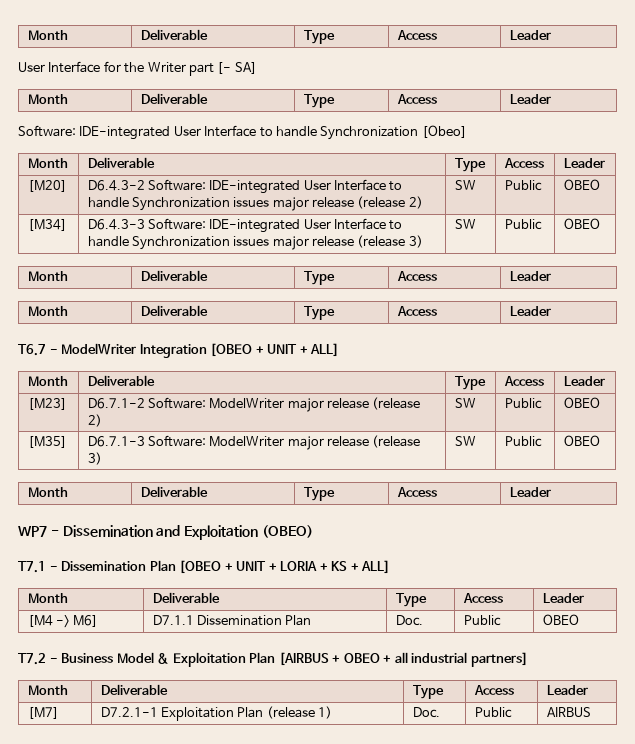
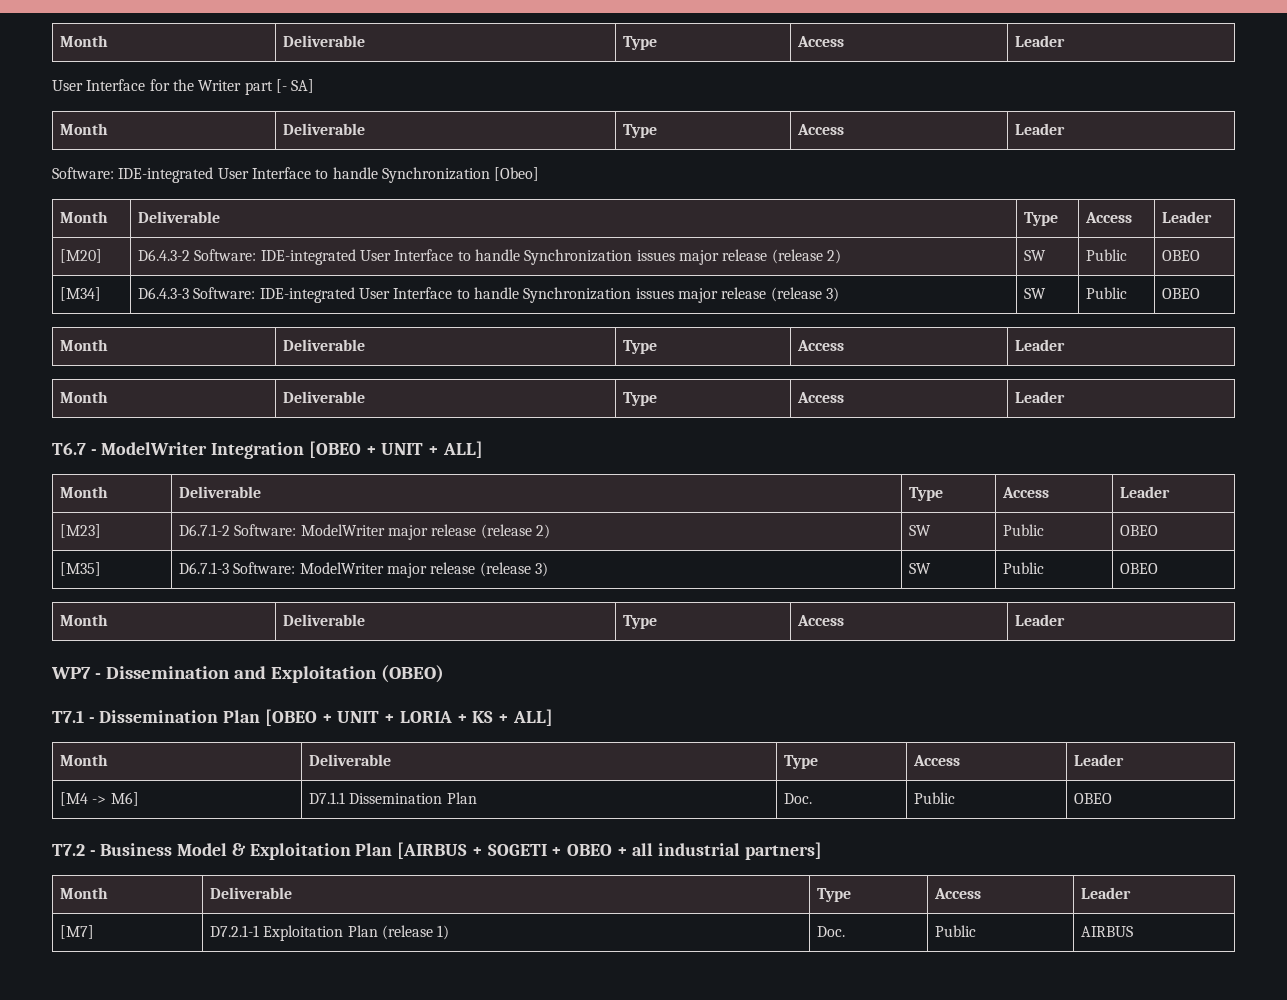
- T7.2 - Business Model & Exploitation Plan [AIRBUS + OBEO + all industrial partners]
+ T7.2 - Business Model & Exploitation Plan [AIRBUS + SOGETI + OBEO + all industrial partners]

